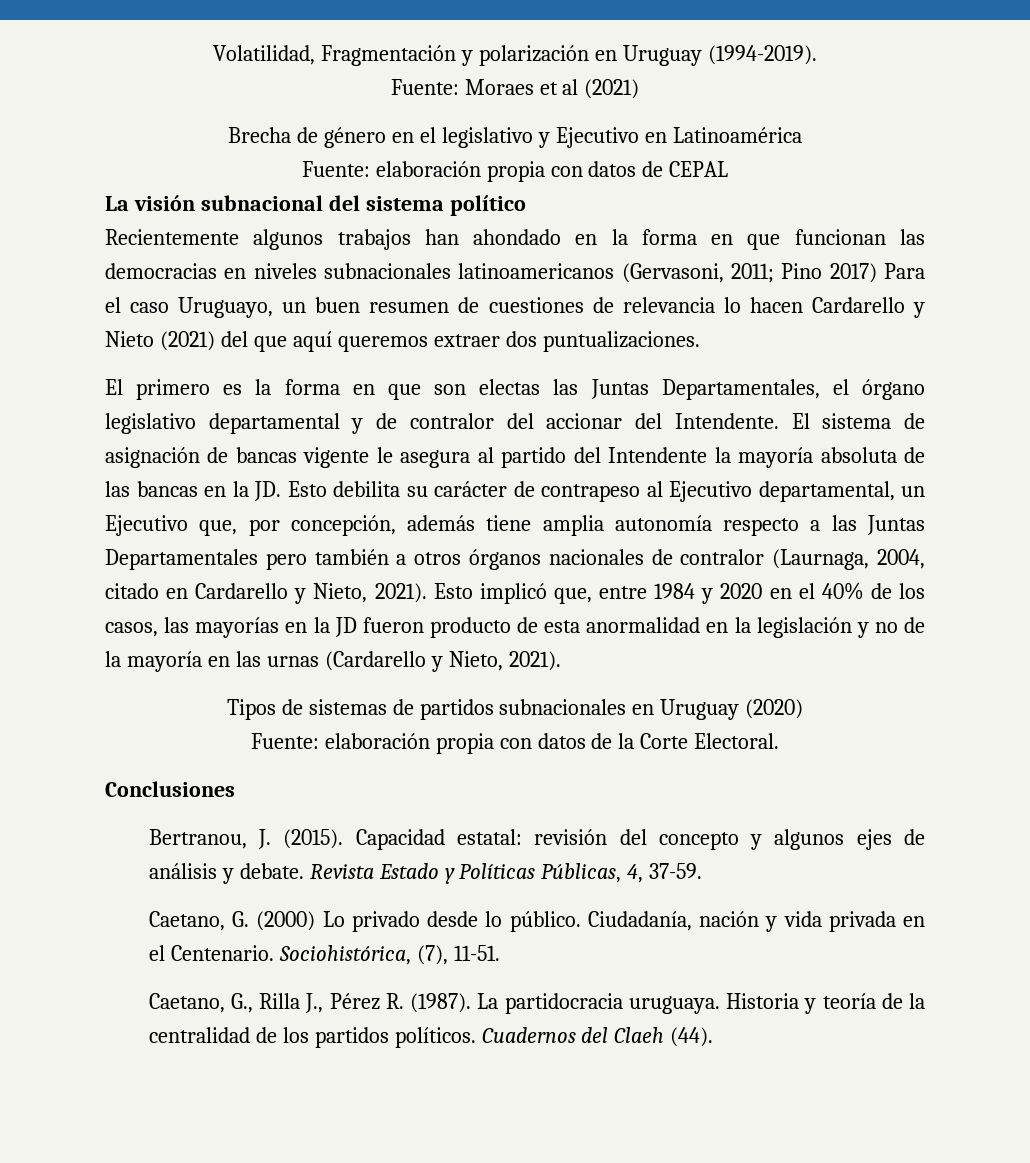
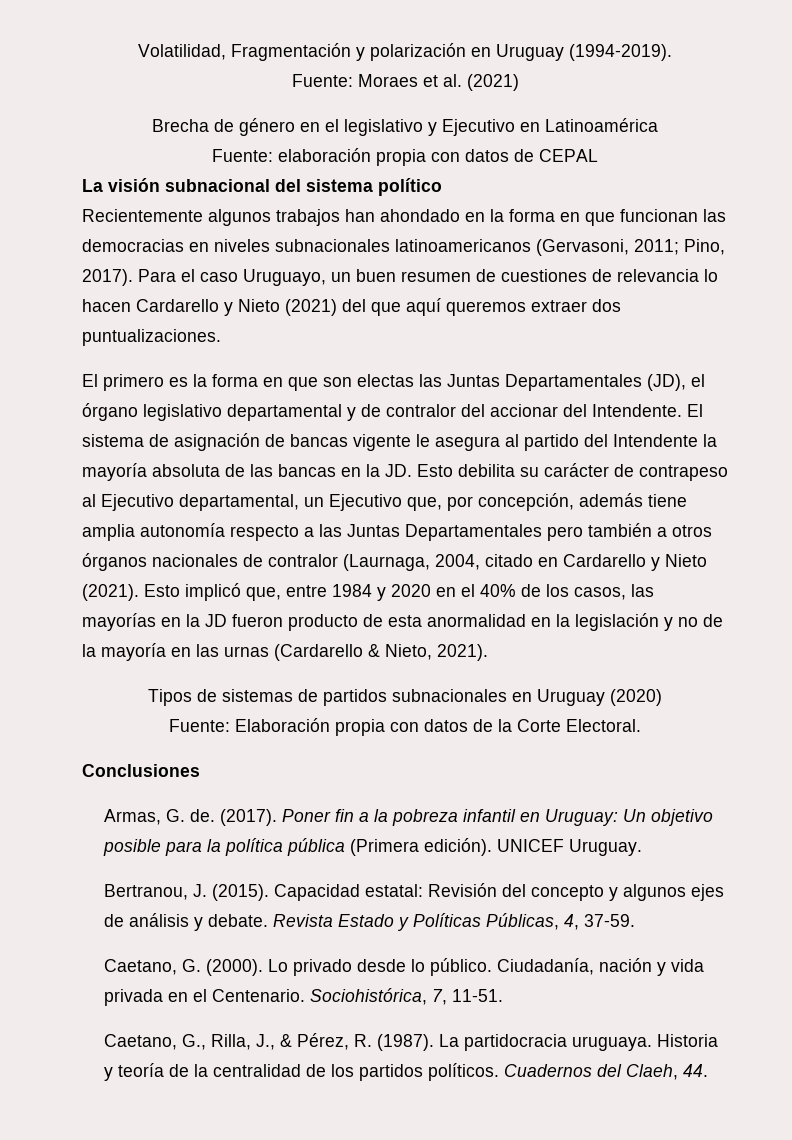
- Fuente: Moraes et al (2021)
+ Fuente: Moraes et al. (2021)
- Recientemente algunos trabajos han ahondado en la forma en que funcionan las democracias en niveles subnacionales latinoamericanos (Gervasoni, 2011; Pino 2017) Para el caso Uruguayo, un buen resumen de cuestiones de relevancia lo hacen Cardarello y Nieto (2021) del que aquí queremos extraer dos puntualizaciones.
+ Recientemente algunos trabajos han ahondado en la forma en que funcionan las democracias en niveles subnacionales latinoamericanos (Gervasoni, 2011; Pino, 2017). Para el caso Uruguayo, un buen resumen de cuestiones de relevancia lo hacen Cardarello y Nieto (2021) del que aquí queremos extraer dos puntualizaciones.
- El primero es la forma en que son electas las Juntas Departamentales, el órgano legislativo departamental y de contralor del accionar del Intendente.
+ El primero es la forma en que son electas las Juntas Departamentales (JD), el órgano legislativo departamental y de contralor del accionar del Intendente.
- El sistema de asignación de bancas vigente le asegura al partido del Intendente la mayoría absoluta de las bancas en la JD. Esto debilita su carácter de contrapeso al Ejecutivo departamental, un Ejecutivo que, por concepción, además tiene amplia autonomía respecto a las Juntas Departamentales pero también a otros órganos nacionales de contralor (Laurnaga, 2004, citado en Cardarello y Nieto, 2021).
+ El sistema de asignación de bancas vigente le asegura al partido del Intendente la mayoría absoluta de las bancas en la JD. Esto debilita su carácter de contrapeso al Ejecutivo departamental, un Ejecutivo que, por concepción, además tiene amplia autonomía respecto a las Juntas Departamentales pero también a otros órganos nacionales de contralor (Laurnaga, 2004, citado en Cardarello y Nieto (2021).
- Esto implicó que, entre 1984 y 2020 en el 40% de los casos, las mayorías en la JD fueron producto de esta anormalidad en la legislación y no de la mayoría en las urnas (Cardarello y Nieto, 2021).
+ Esto implicó que, entre 1984 y 2020 en el 40% de los casos, las mayorías en la JD fueron producto de esta anormalidad en la legislación y no de la mayoría en las urnas (Cardarello & Nieto, 2021).
- Fuente: elaboración propia con datos de la Corte Electoral.
+ Fuente: Elaboración propia con datos de la Corte Electoral.
+ Armas, G. de. (2017). Poner fin a la pobreza infantil en Uruguay: Un objetivo posible para la política pública (Primera edición). UNICEF Uruguay.
- Capacidad estatal: revisión del concepto y algunos ejes de análisis y debate.
+ Capacidad estatal: Revisión del concepto y algunos ejes de análisis y debate.
- Caetano, G. (2000) Lo privado desde lo público.
+ Caetano, G. (2000). Lo privado desde lo público.
- Sociohistórica, (7), 11-51.
+ Sociohistórica, 7, 11-51.
- Caetano, G., Rilla J., Pérez R. (1987).
+ Caetano, G., Rilla, J., & Pérez, R. (1987).
- Cuadernos del Claeh (44).
+ Cuadernos del Claeh, 44.

